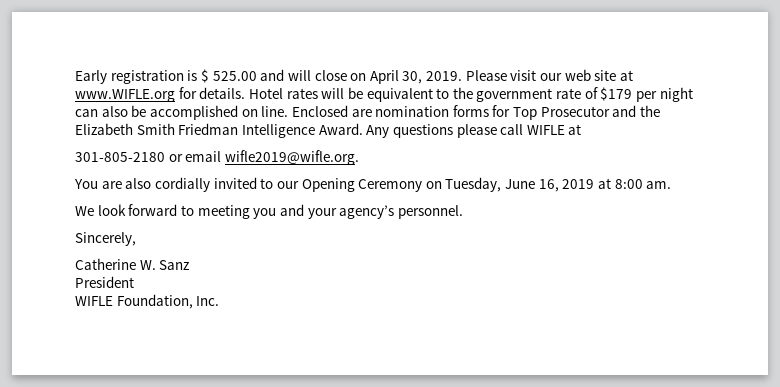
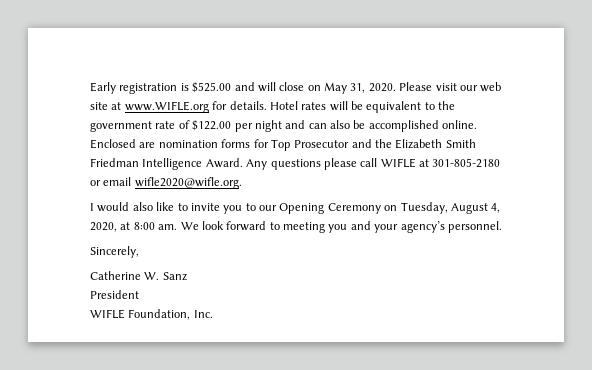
- Early registration is $ 525.00 and will close on April 30, 2019.
+ Early registration is $525.00 and will close on May 31, 2020.
- Hotel rates will be equivalent to the government rate of $179 per night can also be accomplished on line.
+ Hotel rates will be equivalent to the government rate of $122.00 per night and can also be accomplished online.
- Any questions please call WIFLE at
- 301-805-2180 or email wifle2019@wifle.org.
- You are also cordially invited to our Opening Ceremony on Tuesday, June 16, 2019 at 8:00 am.
- We look forward to meeting you and your agency’s personnel.
+ Any questions please call WIFLE at 301-805-2180 or email wifle2020@wifle.org.
+ I would also like to invite you to our Opening Ceremony on Tuesday, August 4, 2020, at 8:00 am. We look forward to meeting you and your agency’s personnel.

